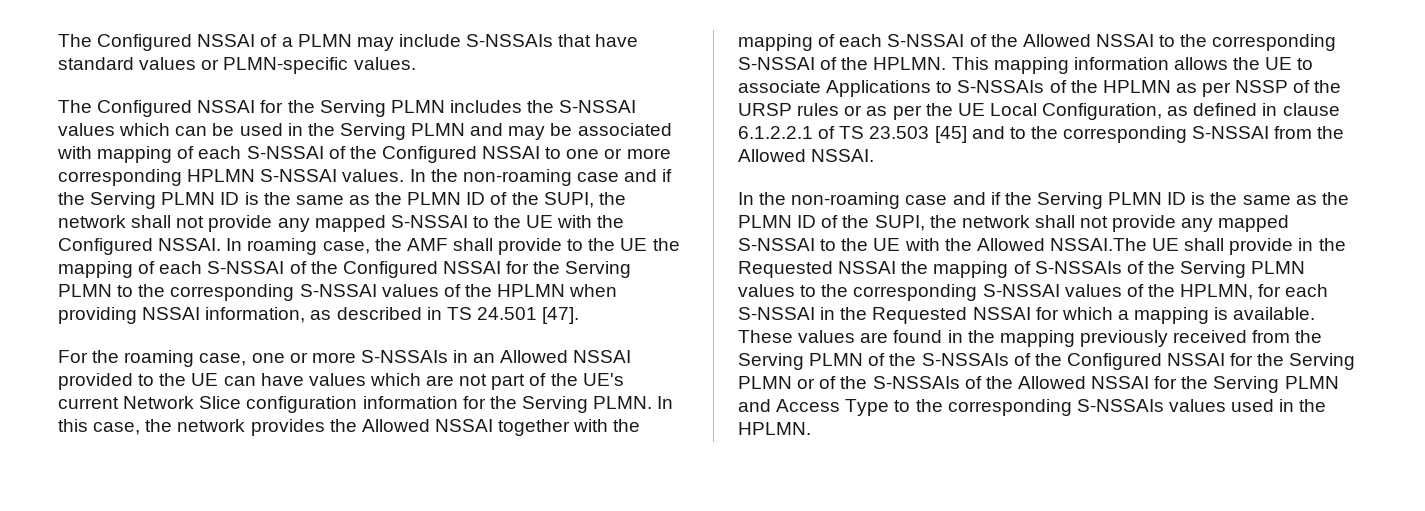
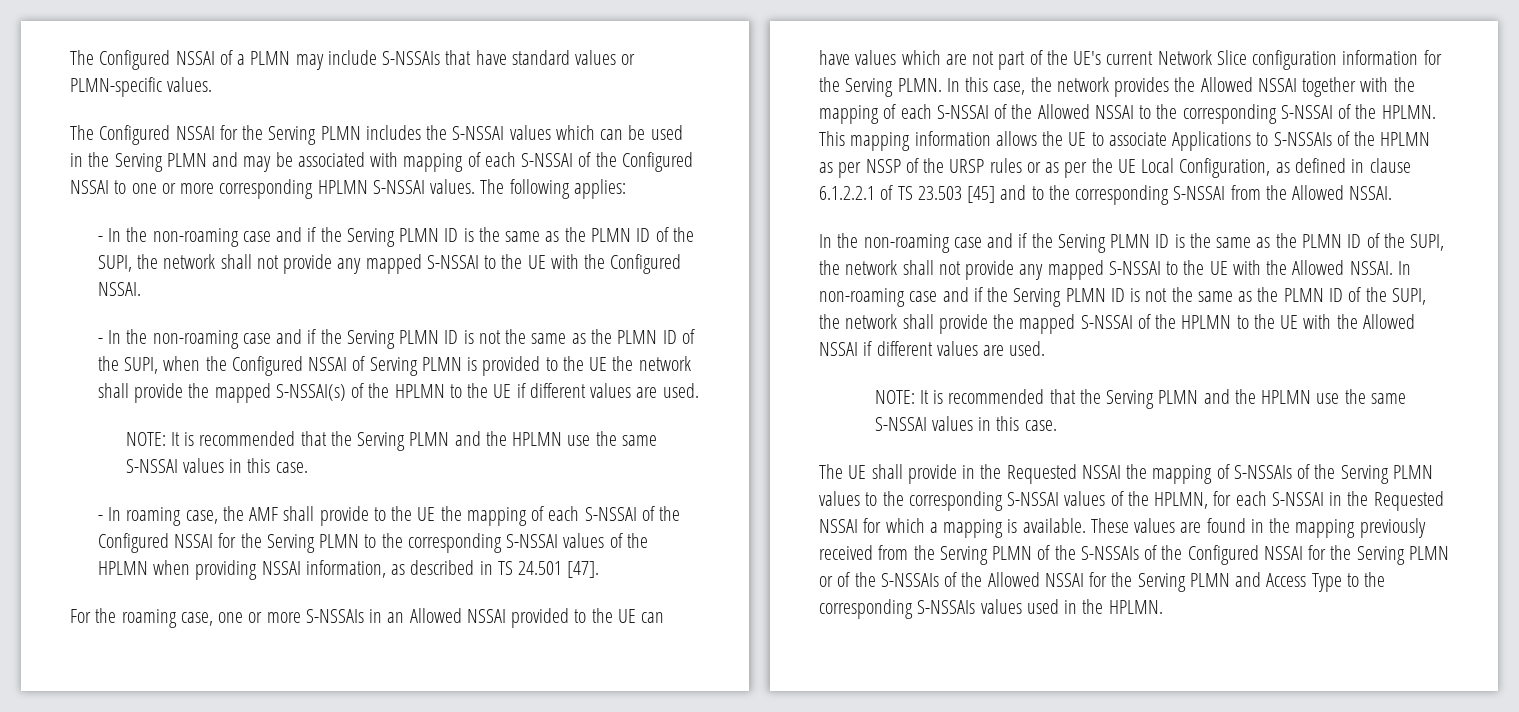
- In the non-roaming case and if the Serving PLMN ID is the same as the PLMN ID of the SUPI, the network shall not provide any mapped S-NSSAI to the UE with the Configured NSSAI. In roaming case, the AMF shall provide to the UE the mapping of each S-NSSAI of the Configured NSSAI for the Serving PLMN to the corresponding S-NSSAI values of the HPLMN when providing NSSAI information, as described in TS 24.501 [47].
+ The following applies:
+ - In the non-roaming case and if the Serving PLMN ID is the same as the PLMN ID of the SUPI, the network shall not provide any mapped S-NSSAI to the UE with the Configured NSSAI.
+ - In the non-roaming case and if the Serving PLMN ID is not the same as the PLMN ID of the SUPI, when the Configured NSSAI of Serving PLMN is provided to the UE the network shall provide the mapped S-NSSAI(s) of the HPLMN to the UE if different values are used.
+ NOTE: It is recommended that the Serving PLMN and the HPLMN use the same S-NSSAI values in this case.
+ - In roaming case, the AMF shall provide to the UE the mapping of each S-NSSAI of the Configured NSSAI for the Serving PLMN to the corresponding S-NSSAI values of the HPLMN when providing NSSAI information, as described in TS 24.501 [47].
- In the non-roaming case and if the Serving PLMN ID is the same as the PLMN ID of the SUPI, the network shall not provide any mapped S-NSSAI to the UE with the Allowed NSSAI.The UE shall provide in the Requested NSSAI the mapping of S-NSSAIs of the Serving PLMN values to the corresponding S-NSSAI values of the HPLMN, for each S-NSSAI in the Requested NSSAI for which a mapping is available.
+ In the non-roaming case and if the Serving PLMN ID is the same as the PLMN ID of the SUPI, the network shall not provide any mapped S-NSSAI to the UE with the Allowed NSSAI. In non-roaming case and if the Serving PLMN ID is not the same as the PLMN ID of the SUPI, the network shall provide the mapped S-NSSAI of the HPLMN to the UE with the Allowed NSSAI if different values are used.
+ NOTE: It is recommended that the Serving PLMN and the HPLMN use the same S-NSSAI values in this case.
+ The UE shall provide in the Requested NSSAI the mapping of S-NSSAIs of the Serving PLMN values to the corresponding S-NSSAI values of the HPLMN, for each S-NSSAI in the Requested NSSAI for which a mapping is available.

